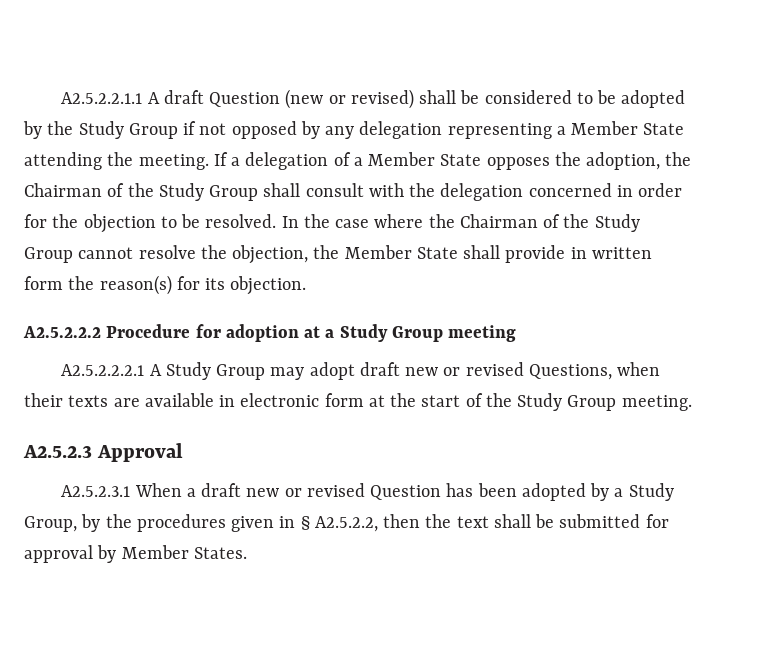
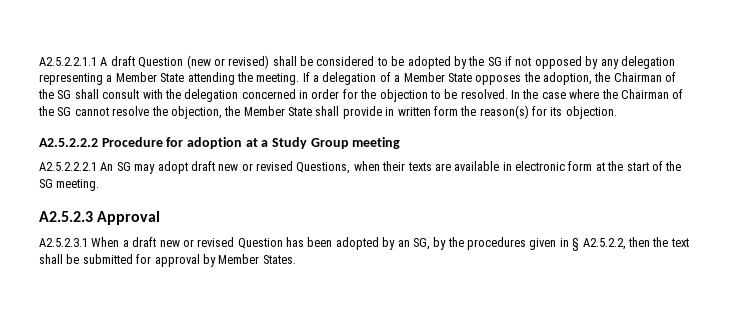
- A2.5.2.2.1.1 A draft Question (new or revised) shall be considered to be adopted by the Study Group if not opposed by any delegation representing a Member State attending the meeting.
+ A2.5.2.2.1.1 A draft Question (new or revised) shall be considered to be adopted by the SG if not opposed by any delegation representing a Member State attending the meeting.
- If a delegation of a Member State opposes the adoption, the Chairman of the Study Group shall consult with the delegation concerned in order for the objection to be resolved.
+ If a delegation of a Member State opposes the adoption, the Chairman of the SG shall consult with the delegation concerned in order for the objection to be resolved.
- In the case where the Chairman of the Study Group cannot resolve the objection, the Member State shall provide in written form the reason(s) for its objection.
+ In the case where the Chairman of the SG cannot resolve the objection, the Member State shall provide in written form the reason(s) for its objection.
- A2.5.2.2.2.1 A Study Group may adopt draft new or revised Questions, when their texts are available in electronic form at the start of the Study Group meeting.
+ A2.5.2.2.2.1 An SG may adopt draft new or revised Questions, when their texts are available in electronic form at the start of the SG meeting.
- A2.5.2.3.1 When a draft new or revised Question has been adopted by a Study Group, by the procedures given in § A2.5.2.2, then the text shall be submitted for approval by Member States.
+ A2.5.2.3.1 When a draft new or revised Question has been adopted by an SG, by the procedures given in § A2.5.2.2, then the text shall be submitted for approval by Member States.

